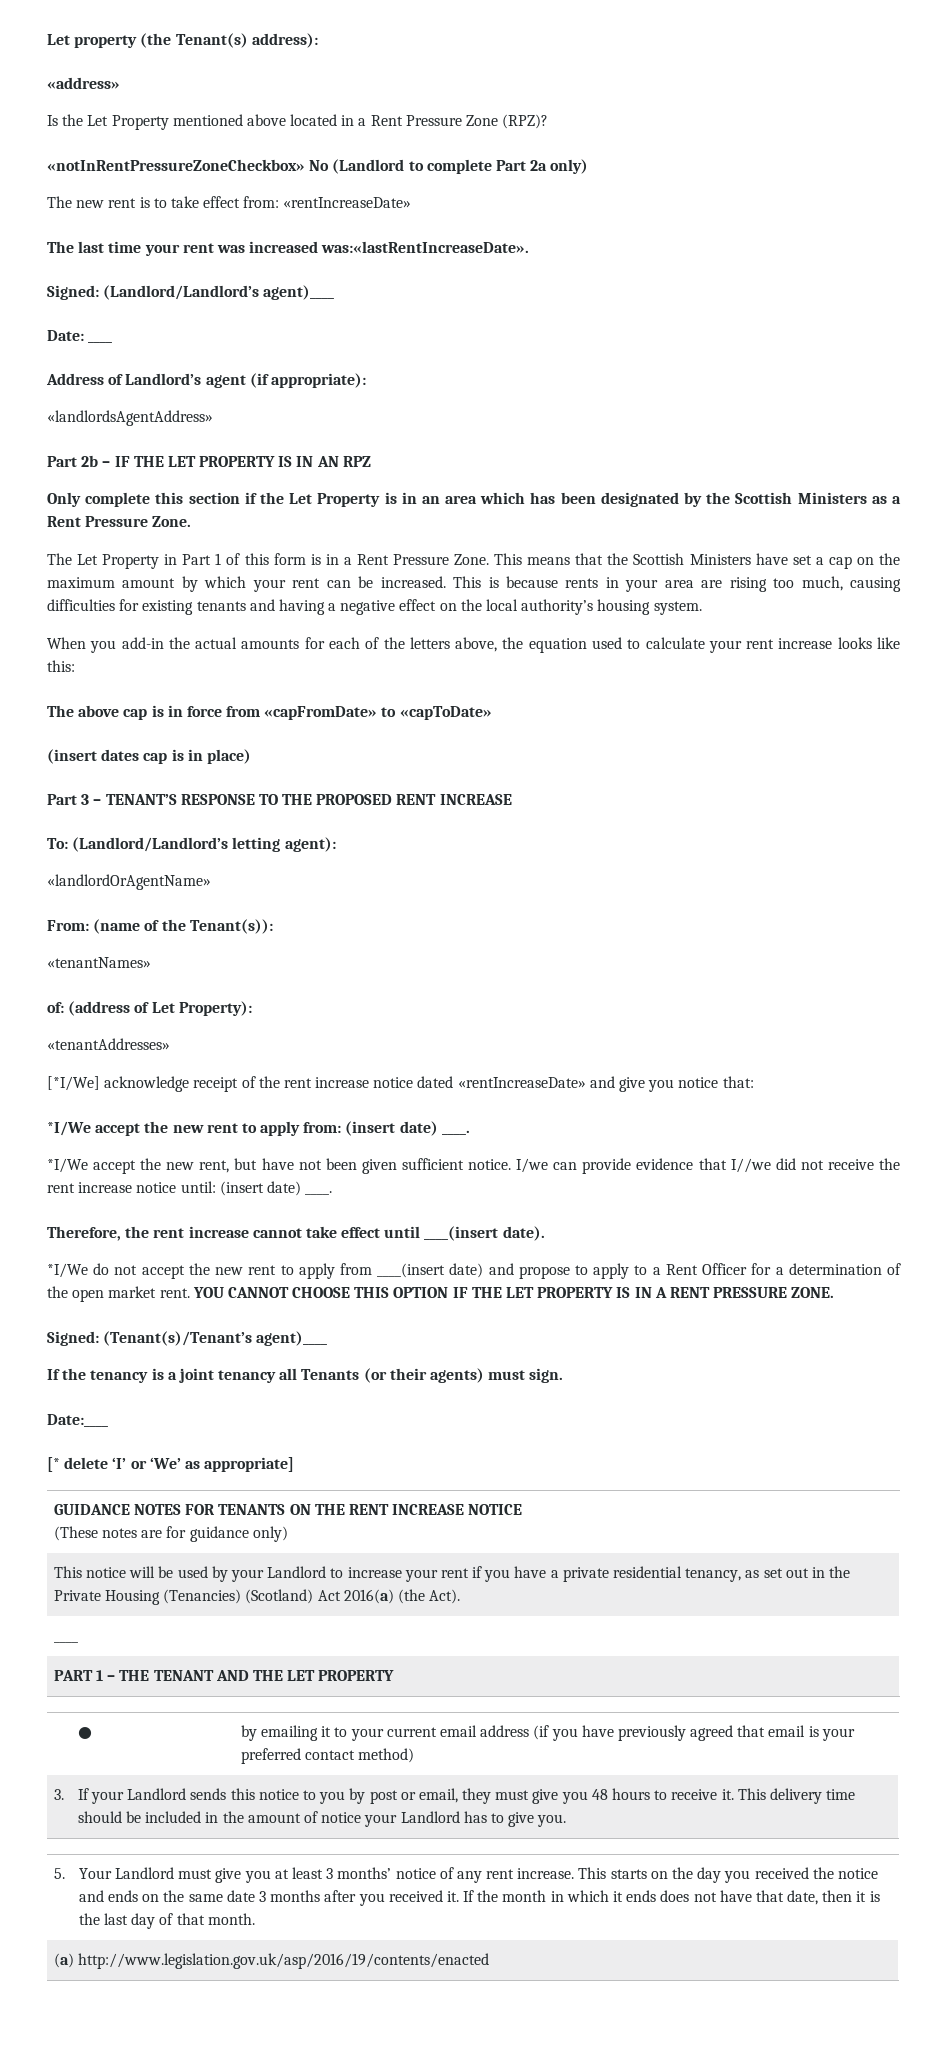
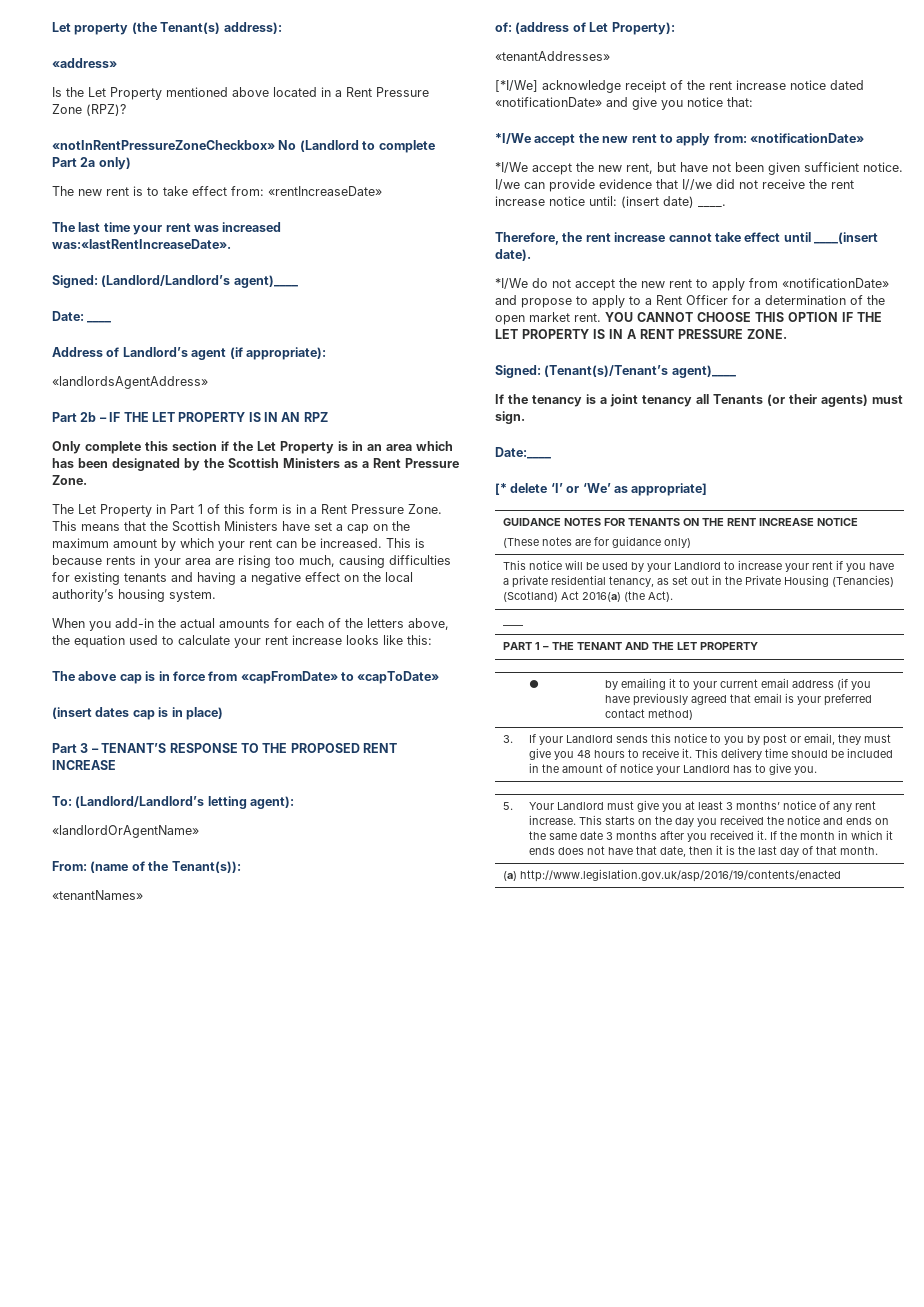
- [*I/We] acknowledge receipt of the rent increase notice dated «rentIncreaseDate» and give you notice that:
+ [*I/We] acknowledge receipt of the rent increase notice dated «notificationDate» and give you notice that:
- *I/We accept the new rent to apply from: (insert date) ____.
+ *I/We accept the new rent to apply from: «notificationDate»
- *I/We do not accept the new rent to apply from ____(insert date) and propose to apply to a Rent Officer for a determination of the open market rent.
+ *I/We do not accept the new rent to apply from «notificationDate» and propose to apply to a Rent Officer for a determination of the open market rent.

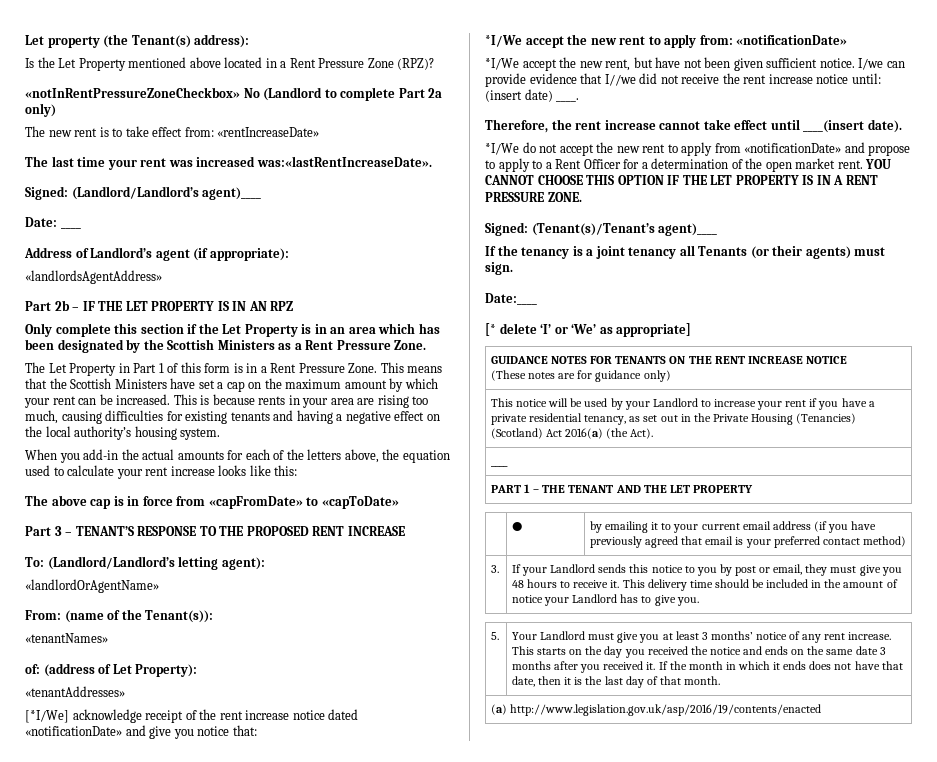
- «address»
- (insert dates cap is in place)

